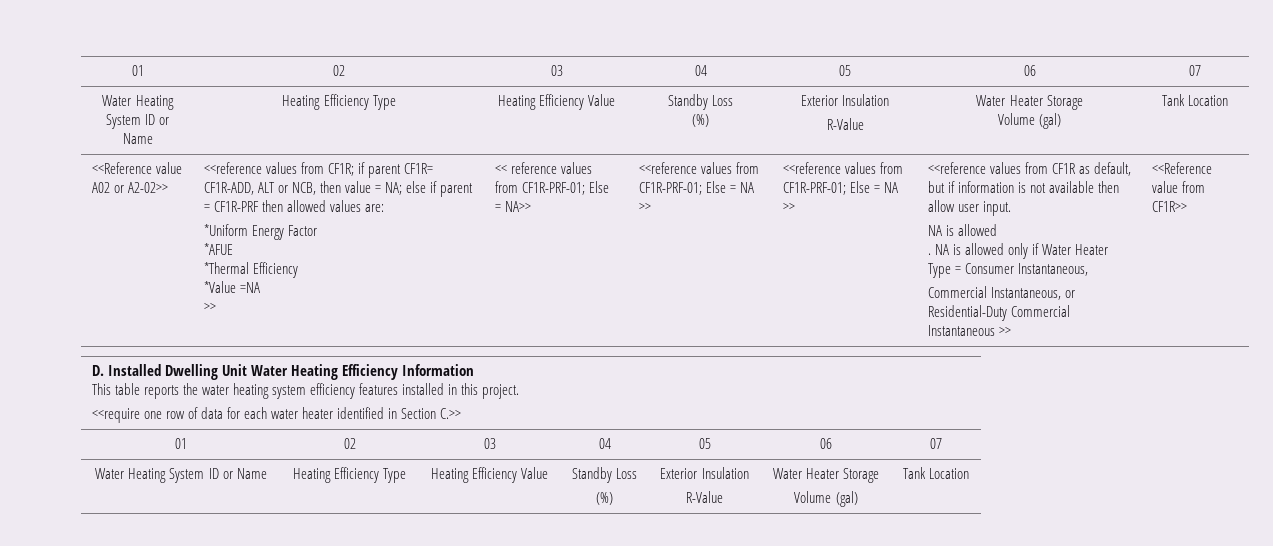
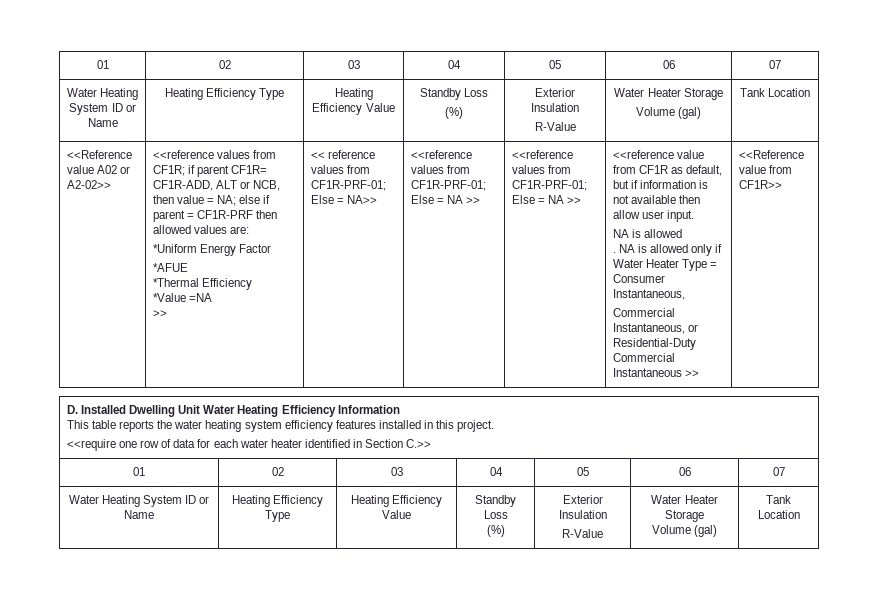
- <<reference values from CF1R as default, but if information is not available then allow user input.
+ <<reference value from CF1R as default, but if information is not available then allow user input.

